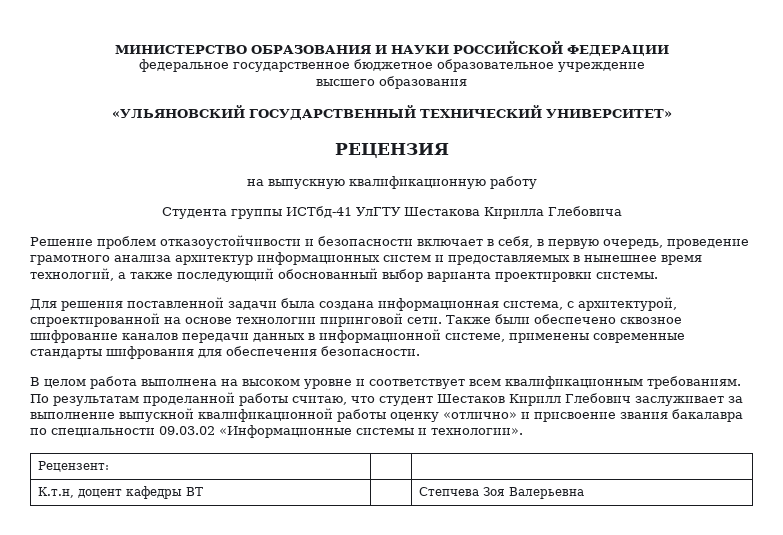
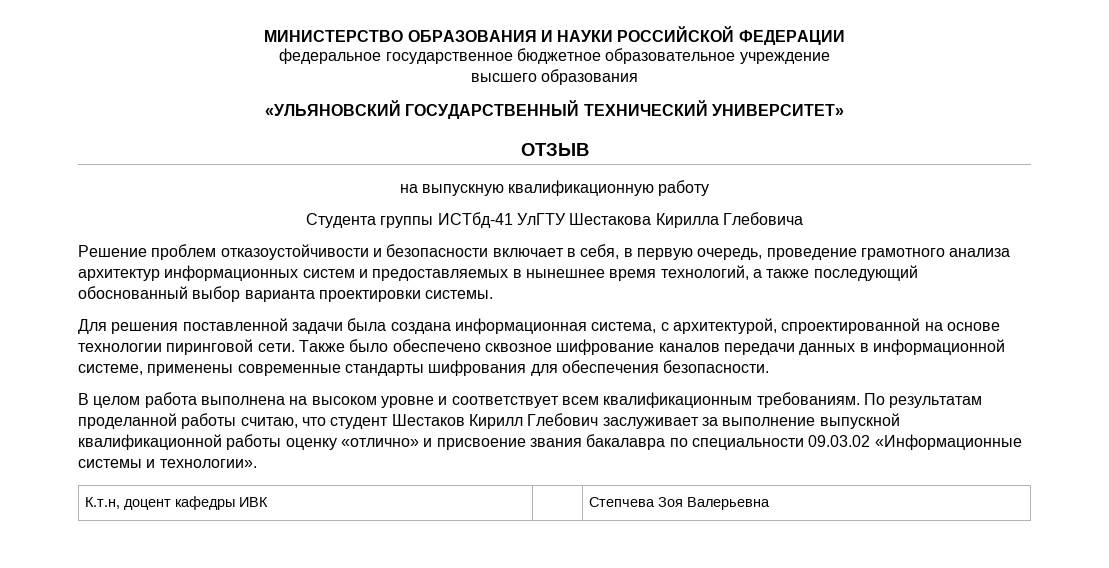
- РЕЦЕНЗИЯ
+ ОТЗЫВ
- Также были обеспечено сквозное шифрование каналов передачи данных в информационной системе, применены современные стандарты шифрования для обеспечения безопасности.
+ Также было обеспечено сквозное шифрование каналов передачи данных в информационной системе, применены современные стандарты шифрования для обеспечения безопасности.
- Рецензент: | |
- К.т.н, доцент кафедры ВТ | | Степчева Зоя Валерьевна
+ К.т.н, доцент кафедры ИВК | | Степчева Зоя Валерьевна

